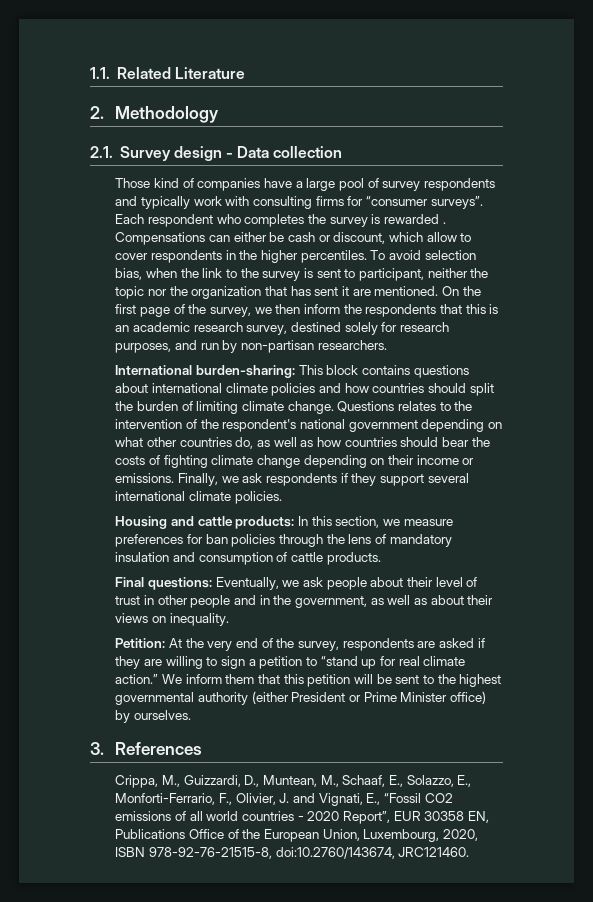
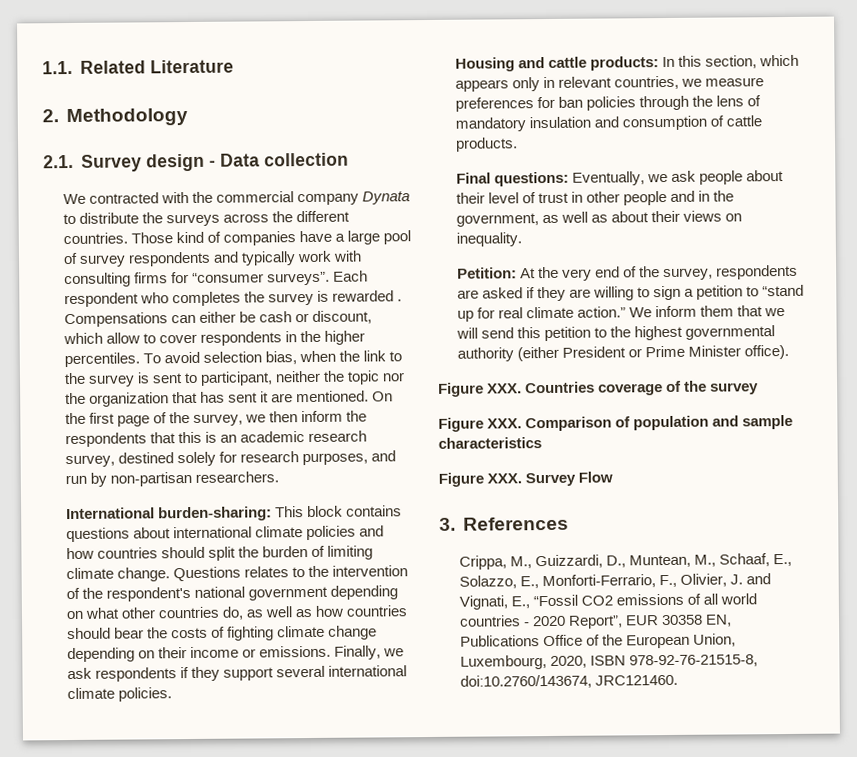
+ We contracted with the commercial company Dynata to distribute the surveys across the different countries.
- Housing and cattle products: In this section, we measure preferences for ban policies through the lens of mandatory insulation and consumption of cattle products.
+ Housing and cattle products: In this section, which appears only in relevant countries, we measure preferences for ban policies through the lens of mandatory insulation and consumption of cattle products.
- We inform them that this petition will be sent to the highest governmental authority (either President or Prime Minister office) by ourselves.
+ We inform them that we will send this petition to the highest governmental authority (either President or Prime Minister office).
+ Figure XXX. Countries coverage of the survey
+ Figure XXX. Comparison of population and sample characteristics
+ Figure XXX. Survey Flow

